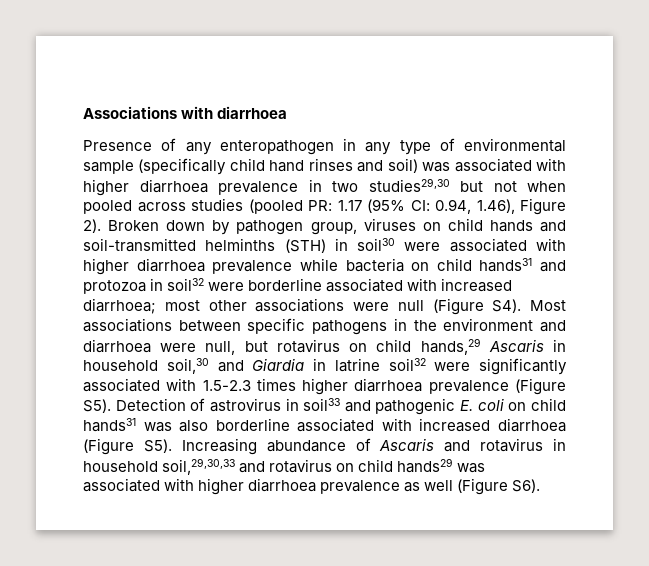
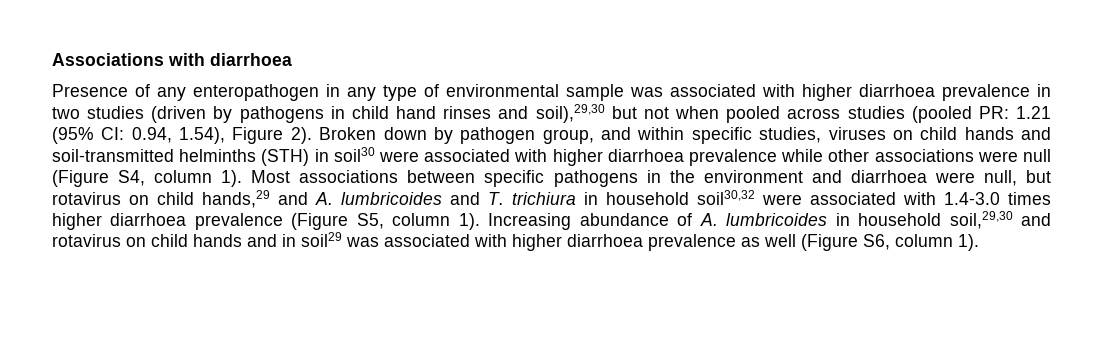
- Presence of any enteropathogen in any type of environmental sample (specifically child hand rinses and soil) was associated with higher diarrhoea prevalence in two studies29,30 but not when pooled across studies (pooled PR: 1.17 (95% CI: 0.94, 1.46), Figure 2).
+ Presence of any enteropathogen in any type of environmental sample was associated with higher diarrhoea prevalence in two studies (driven by pathogens in child hand rinses and soil),29,30 but not when pooled across studies (pooled PR: 1.21 (95% CI: 0.94, 1.54), Figure 2).
- Broken down by pathogen group, viruses on child hands and soil-transmitted helminths (STH) in soil30 were associated with higher diarrhoea prevalence while bacteria on child hands31 and protozoa in soil32 were borderline associated with increased diarrhoea; most other associations were null (Figure S4). Most associations between specific pathogens in the environment and diarrhoea were null, but rotavirus on child hands,29 Ascaris in household soil,30 and Giardia in latrine soil32 were significantly associated with 1.5-2.3 times higher diarrhoea prevalence (Figure S5). Detection of astrovirus in soil33 and pathogenic E. coli on child hands31 was also borderline associated with increased diarrhoea (Figure S5). Increasing abundance of Ascaris and rotavirus in household soil,29,30,33 and rotavirus on child hands29 was associated with higher diarrhoea prevalence as well (Figure S6).
+ Broken down by pathogen group, and within specific studies, viruses on child hands and soil-transmitted helminths (STH) in soil30 were associated with higher diarrhoea prevalence while other associations were null (Figure S4, column 1). Most associations between specific pathogens in the environment and diarrhoea were null, but rotavirus on child hands,29 and A. lumbricoides and T. trichiura in household soil30,32 were associated with 1.4-3.0 times higher diarrhoea prevalence (Figure S5, column 1). Increasing abundance of A. lumbricoides in household soil,29,30 and rotavirus on child hands and in soil29 was associated with higher diarrhoea prevalence as well (Figure S6, column 1).

